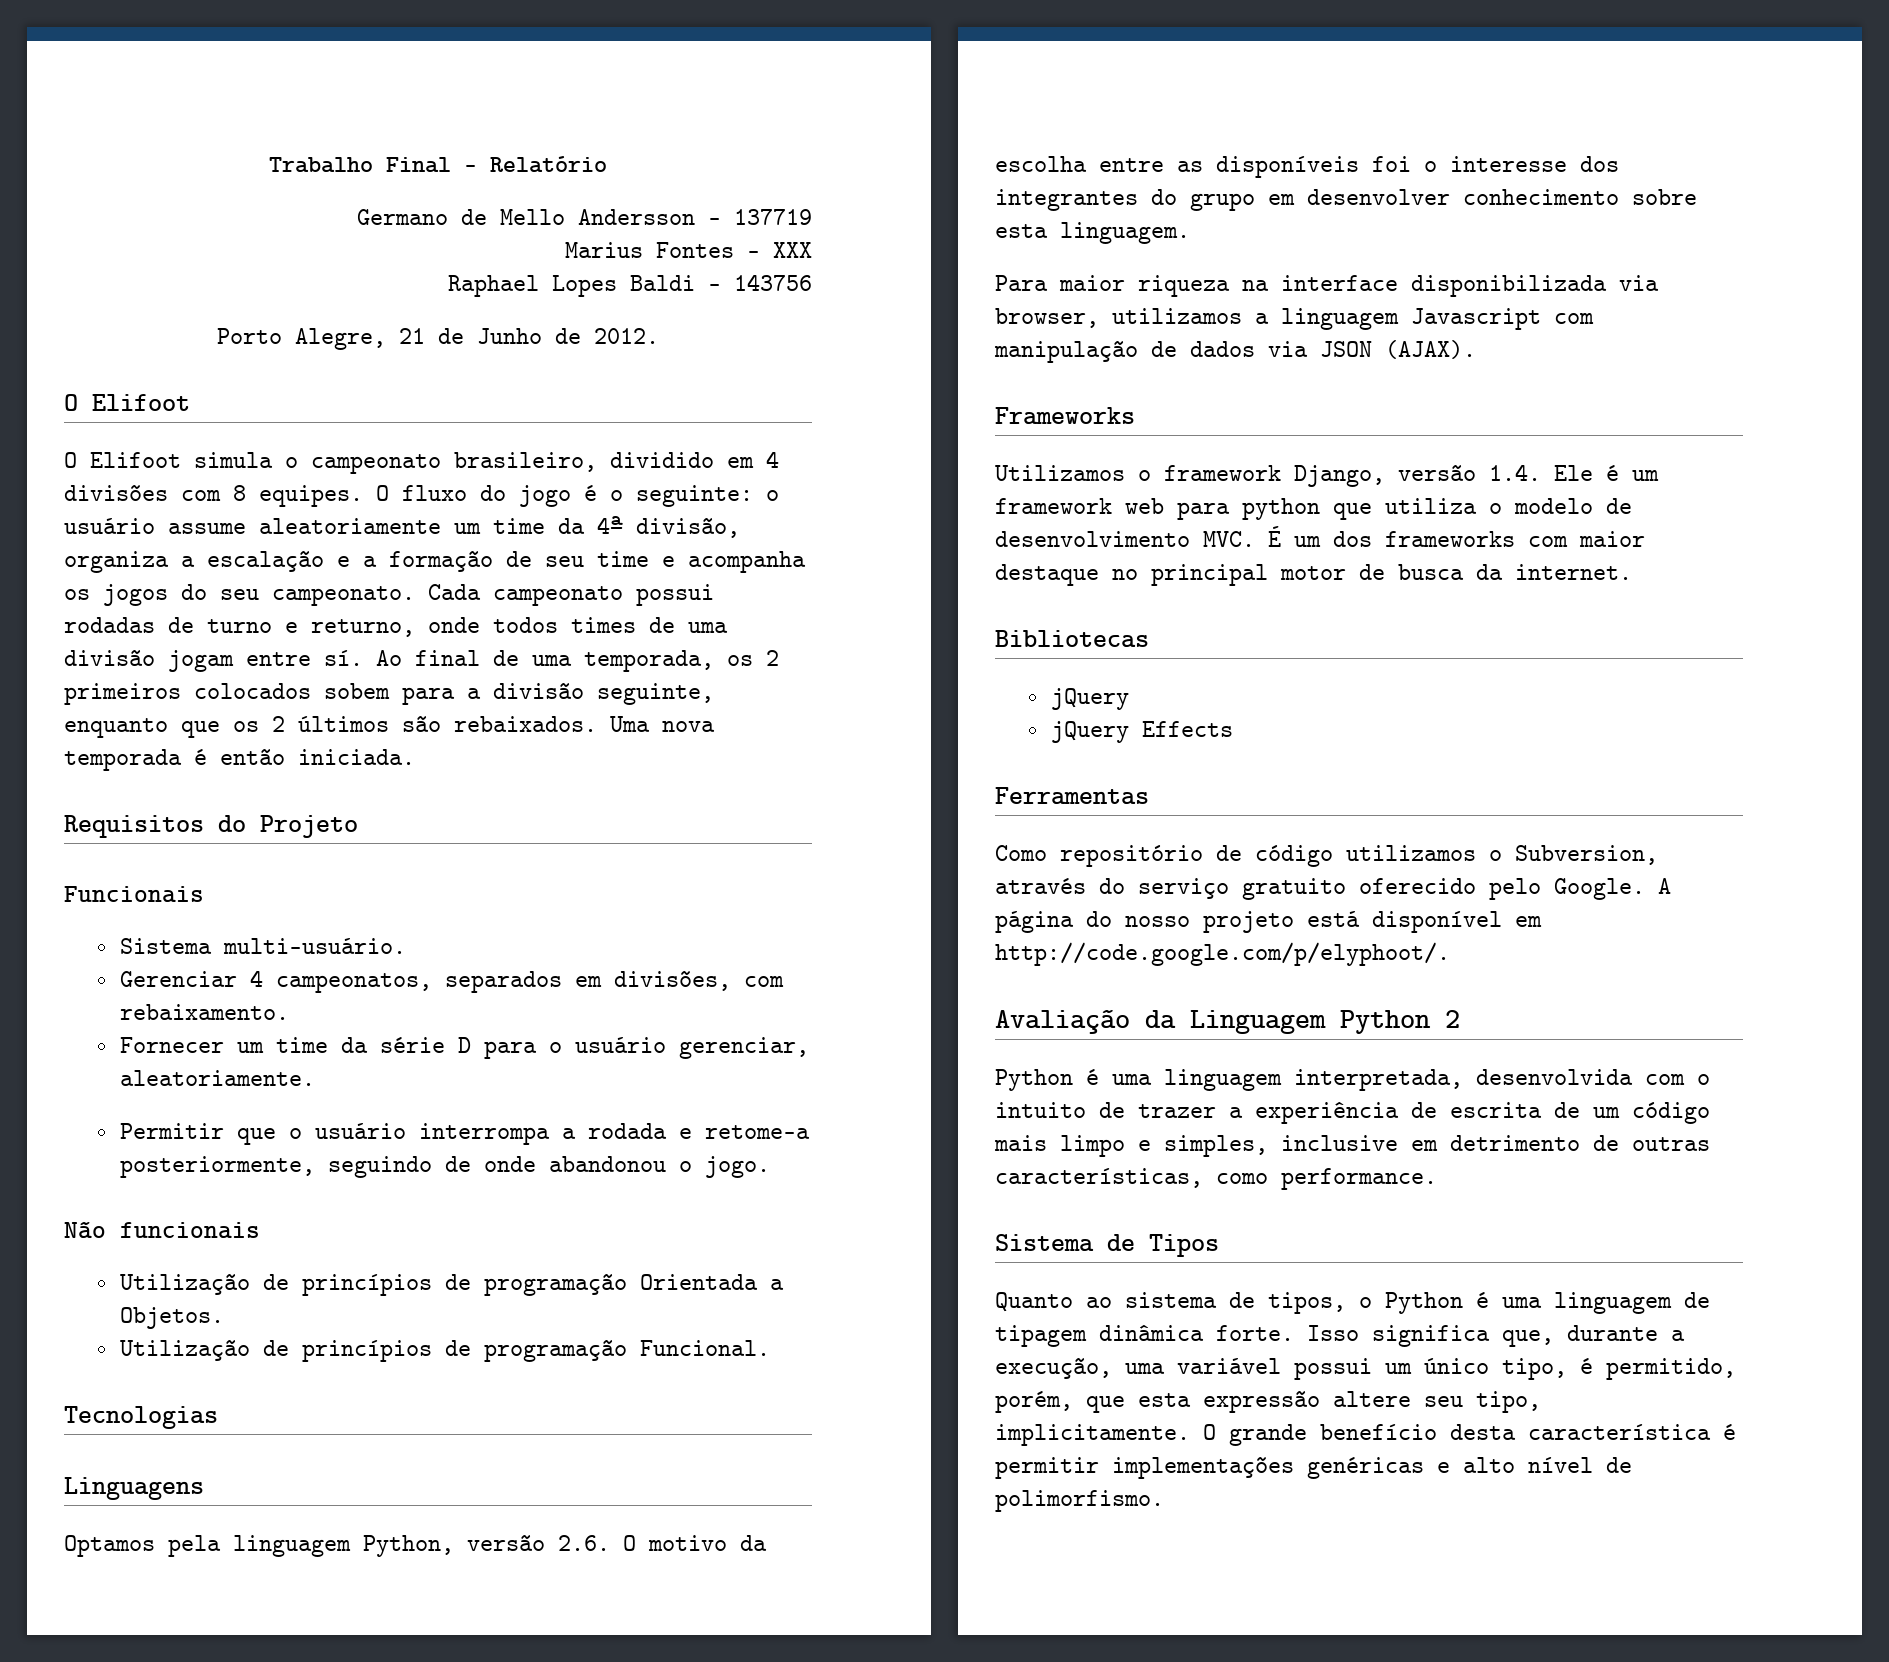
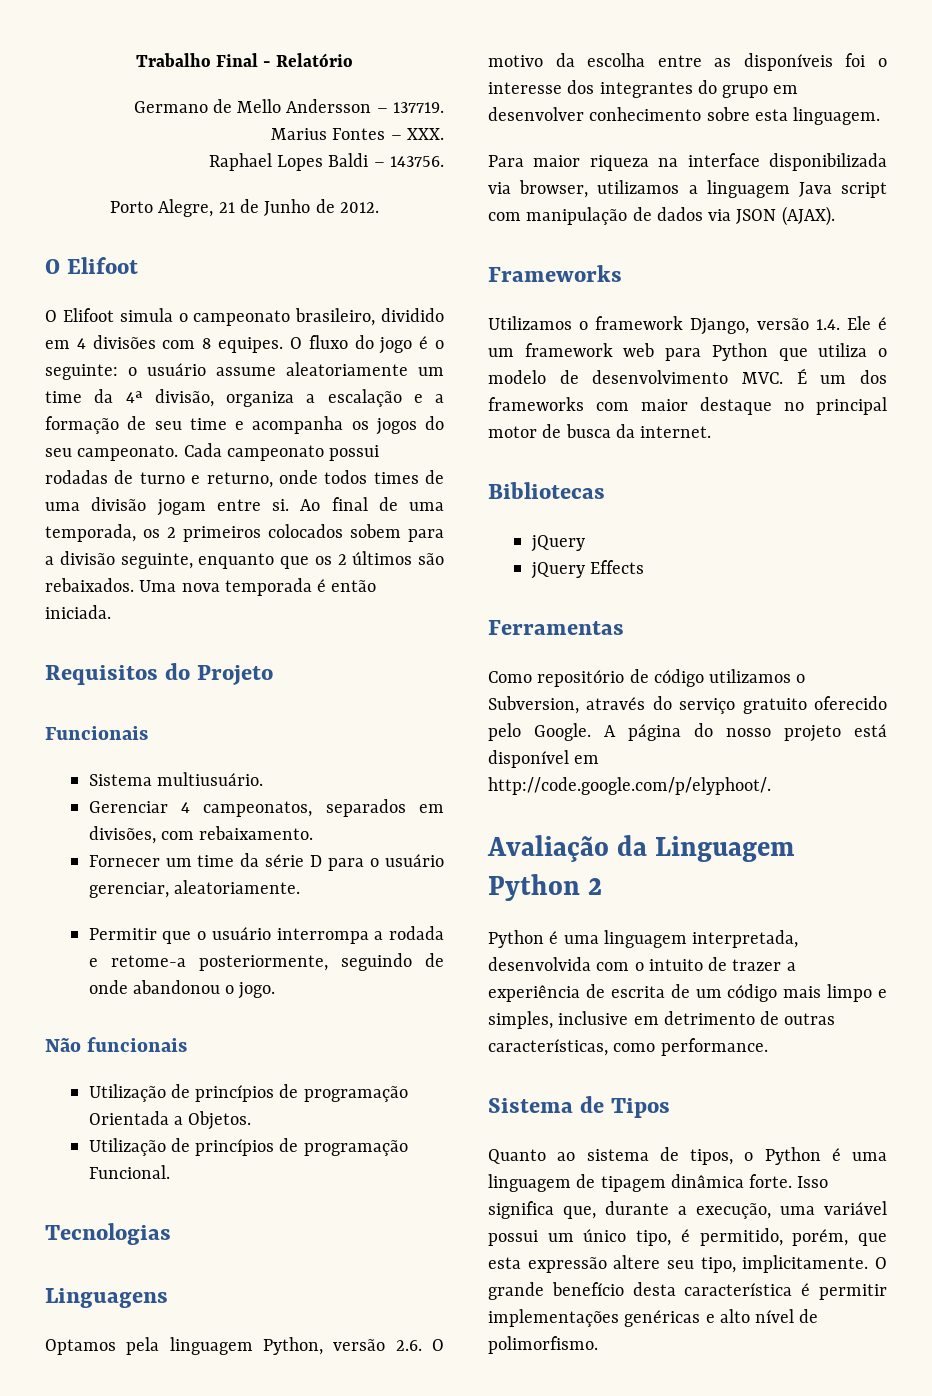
- Germano de Mello Andersson – 137719
+ Germano de Mello Andersson – 137719.
- Marius Fontes – XXX
+ Marius Fontes – XXX.
- Raphael Lopes Baldi – 143756
+ Raphael Lopes Baldi – 143756.
- Cada campeonato possui rodadas de turno e returno, onde todos times de uma divisão jogam entre sí.
+ Cada campeonato possui rodadas de turno e returno, onde todos times de uma divisão jogam entre si.
- Sistema multi-usuário.
+ Sistema multiusuário.
- Para maior riqueza na interface disponibilizada via browser, utilizamos a linguagem Javascript com manipulação de dados via JSON (AJAX).
+ Para maior riqueza na interface disponibilizada via browser, utilizamos a linguagem Java script com manipulação de dados via JSON (AJAX).
- Utilizamos o framework Django, versão 1.4. Ele é um framework web para python que utiliza o modelo de desenvolvimento MVC. É um dos frameworks com maior destaque no principal motor de busca da internet.
+ Utilizamos o framework Django, versão 1.4. Ele é um framework web para Python que utiliza o modelo de desenvolvimento MVC. É um dos frameworks com maior destaque no principal motor de busca da internet.

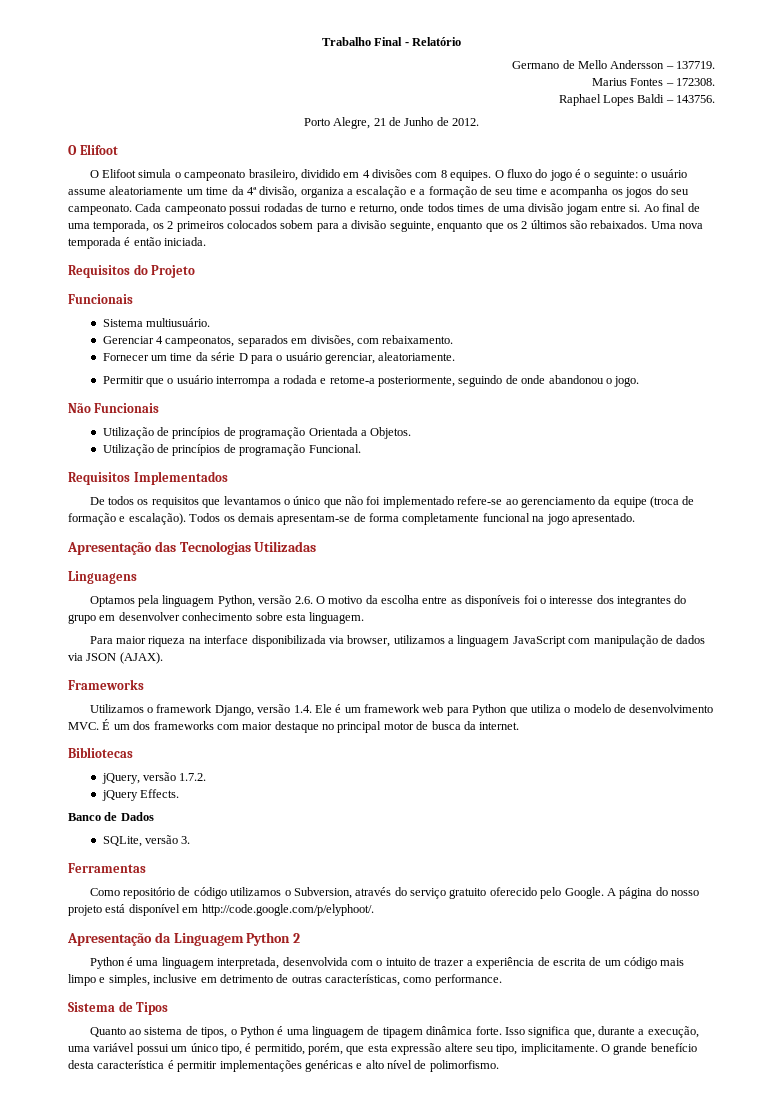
- Marius Fontes – XXX.
+ Marius Fontes – 172308.
- Não funcionais
+ Não Funcionais
- Tecnologias
+ Requisitos Implementados
+ De todos os requisitos que levantamos o único que não foi implementado refere-se ao gerenciamento da equipe (troca de formação e escalação). Todos os demais apresentam-se de forma completamente funcional na jogo apresentado.
+ Apresentação das Tecnologias Utilizadas
- Para maior riqueza na interface disponibilizada via browser, utilizamos a linguagem Java script com manipulação de dados via JSON (AJAX).
+ Para maior riqueza na interface disponibilizada via browser, utilizamos a linguagem JavaScript com manipulação de dados via JSON (AJAX).
  Bibliotecas
- jQuery
- jQuery Effects
+ jQuery, versão 1.7.2.
+ jQuery Effects.
+ Banco de Dados
+ SQLite, versão 3.
- Avaliação da Linguagem Python 2
+ Apresentação da Linguagem Python 2

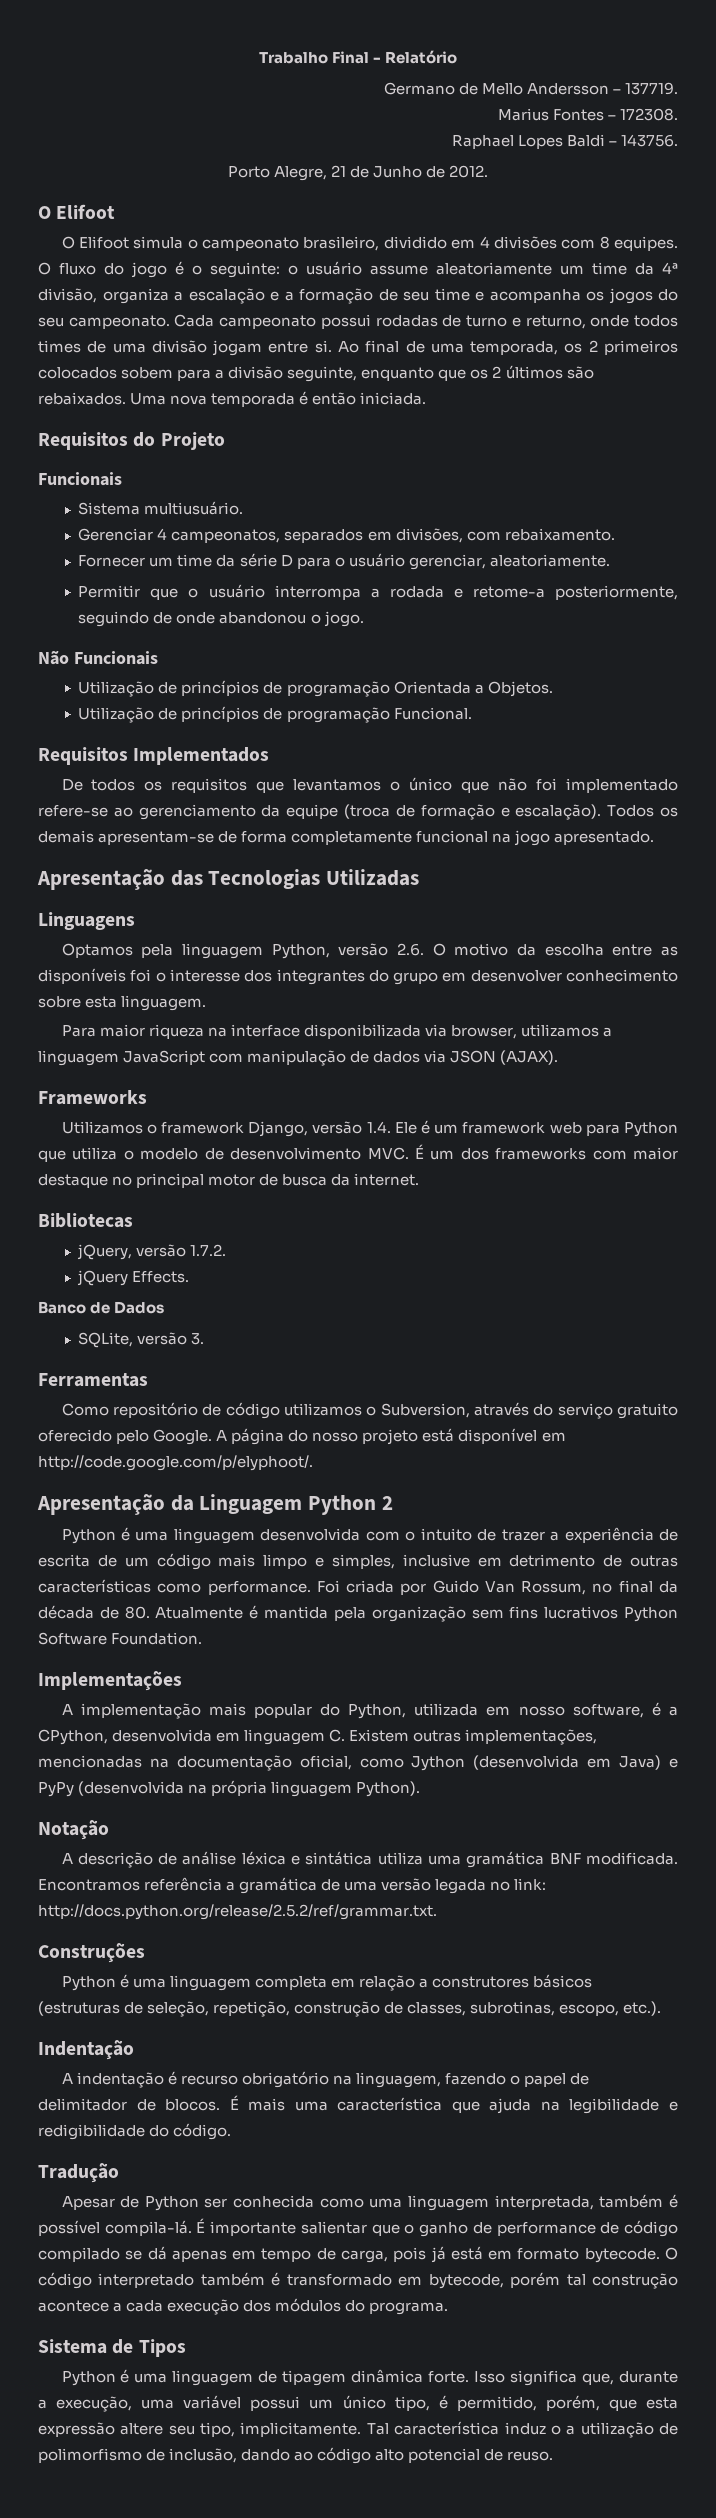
- Python é uma linguagem interpretada, desenvolvida com o intuito de trazer a experiência de escrita de um código mais limpo e simples, inclusive em detrimento de outras características, como performance.
+ Python é uma linguagem desenvolvida com o intuito de trazer a experiência de escrita de um código mais limpo e simples, inclusive em detrimento de outras características como performance. Foi criada por Guido Van Rossum, no final da década de 80. Atualmente é mantida pela organização sem fins lucrativos Python Software Foundation.
+ Implementações
+ A implementação mais popular do Python, utilizada em nosso software, é a CPython, desenvolvida em linguagem C. Existem outras implementações, mencionadas na documentação oficial, como Jython (desenvolvida em Java) e PyPy (desenvolvida na própria linguagem Python).
+ Notação
+ A descrição de análise léxica e sintática utiliza uma gramática BNF modificada. Encontramos referência a gramática de uma versão legada no link: http://docs.python.org/release/2.5.2/ref/grammar.txt.
+ Construções
+ Python é uma linguagem completa em relação a construtores básicos (estruturas de seleção, repetição, construção de classes, subrotinas, escopo, etc.).
+ Indentação
+ A indentação é recurso obrigatório na linguagem, fazendo o papel de delimitador de blocos. É mais uma característica que ajuda na legibilidade e redigibilidade do código.
+ Tradução
+ Apesar de Python ser conhecida como uma linguagem interpretada, também é possível compila-lá. É importante salientar que o ganho de performance de código compilado se dá apenas em tempo de carga, pois já está em formato bytecode. O código interpretado também é transformado em bytecode, porém tal construção acontece a cada execução dos módulos do programa.
  Sistema de Tipos
- Quanto ao sistema de tipos, o Python é uma linguagem de tipagem dinâmica forte.
+ Python é uma linguagem de tipagem dinâmica forte.
- O grande benefício desta característica é permitir implementações genéricas e alto nível de polimorfismo.
+ Tal característica induz o a utilização de polimorfismo de inclusão, dando ao código alto potencial de reuso.

